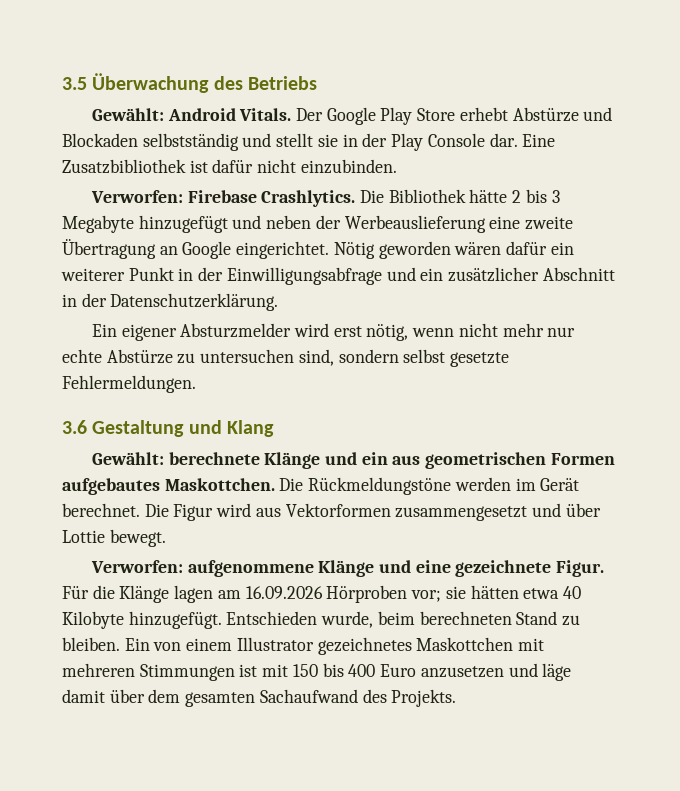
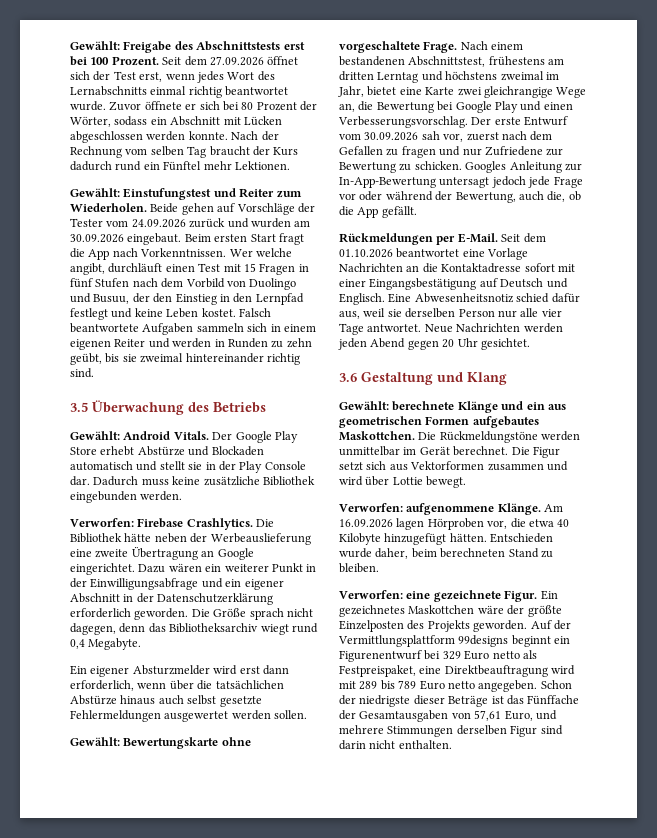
+ Gewählt: Freigabe des Abschnittstests erst bei 100 Prozent. Seit dem 27.09.2026 öffnet sich der Test erst, wenn jedes Wort des Lernabschnitts einmal richtig beantwortet wurde. Zuvor öffnete er sich bei 80 Prozent der Wörter, sodass ein Abschnitt mit Lücken abgeschlossen werden konnte. Nach der Rechnung vom selben Tag braucht der Kurs dadurch rund ein Fünftel mehr Lektionen.
+ Gewählt: Einstufungstest und Reiter zum Wiederholen. Beide gehen auf Vorschläge der Tester vom 24.09.2026 zurück und wurden am 30.09.2026 eingebaut. Beim ersten Start fragt die App nach Vorkenntnissen. Wer welche angibt, durchläuft einen Test mit 15 Fragen in fünf Stufen nach dem Vorbild von Duolingo und Busuu, der den Einstieg in den Lernpfad festlegt und keine Leben kostet. Falsch beantwortete Aufgaben sammeln sich in einem eigenen Reiter und werden in Runden zu zehn geübt, bis sie zweimal hintereinander richtig sind.
- Der Google Play Store erhebt Abstürze und Blockaden selbstständig und stellt sie in der Play Console dar.
+ Der Google Play Store erhebt Abstürze und Blockaden automatisch und stellt sie in der Play Console dar.
- Eine Zusatzbibliothek ist dafür nicht einzubinden.
+ Dadurch muss keine zusätzliche Bibliothek eingebunden werden.
- Die Bibliothek hätte 2 bis 3 Megabyte hinzugefügt und neben der Werbeauslieferung eine zweite Übertragung an Google eingerichtet.
+ Die Bibliothek hätte neben der Werbeauslieferung eine zweite Übertragung an Google eingerichtet.
- Nötig geworden wären dafür ein weiterer Punkt in der Einwilligungsabfrage und ein zusätzlicher Abschnitt in der Datenschutzerklärung.
+ Dazu wären ein weiterer Punkt in der Einwilligungsabfrage und ein eigener Abschnitt in der Datenschutzerklärung erforderlich geworden. Die Größe sprach nicht dagegen, denn das Bibliotheksarchiv wiegt rund 0,4 Megabyte.
- Ein eigener Absturzmelder wird erst nötig, wenn nicht mehr nur echte Abstürze zu untersuchen sind, sondern selbst gesetzte Fehlermeldungen.
+ Ein eigener Absturzmelder wird erst dann erforderlich, wenn über die tatsächlichen Abstürze hinaus auch selbst gesetzte Fehlermeldungen ausgewertet werden sollen.
+ Gewählt: Bewertungskarte ohne vorgeschaltete Frage. Nach einem bestandenen Abschnittstest, frühestens am dritten Lerntag und höchstens zweimal im Jahr, bietet eine Karte zwei gleichrangige Wege an, die Bewertung bei Google Play und einen Verbesserungsvorschlag. Der erste Entwurf vom 30.09.2026 sah vor, zuerst nach dem Gefallen zu fragen und nur Zufriedene zur Bewertung zu schicken. Googles Anleitung zur In-App-Bewertung untersagt jedoch jede Frage vor oder während der Bewertung, auch die, ob die App gefällt.
+ Rückmeldungen per E-Mail. Seit dem 01.10.2026 beantwortet eine Vorlage Nachrichten an die Kontaktadresse sofort mit einer Eingangsbestätigung auf Deutsch und Englisch. Eine Abwesenheitsnotiz schied dafür aus, weil sie derselben Person nur alle vier Tage antwortet. Neue Nachrichten werden jeden Abend gegen 20 Uhr gesichtet.
- Die Rückmeldungstöne werden im Gerät berechnet.
+ Die Rückmeldungstöne werden unmittelbar im Gerät berechnet.
- Die Figur wird aus Vektorformen zusammengesetzt und über Lottie bewegt.
+ Die Figur setzt sich aus Vektorformen zusammen und wird über Lottie bewegt.
- Verworfen: aufgenommene Klänge und eine gezeichnete Figur. Für die Klänge lagen am 16.09.2026 Hörproben vor; sie hätten etwa 40 Kilobyte hinzugefügt. Entschieden wurde, beim berechneten Stand zu bleiben. Ein von einem Illustrator gezeichnetes Maskottchen mit mehreren Stimmungen ist mit 150 bis 400 Euro anzusetzen und läge damit über dem gesamten Sachaufwand des Projekts.
+ Verworfen: aufgenommene Klänge. Am 16.09.2026 lagen Hörproben vor, die etwa 40 Kilobyte hinzugefügt hätten. Entschieden wurde daher, beim berechneten Stand zu bleiben.
+ Verworfen: eine gezeichnete Figur. Ein gezeichnetes Maskottchen wäre der größte Einzelposten des Projekts geworden. Auf der Vermittlungsplattform 99designs beginnt ein Figurenentwurf bei 329 Euro netto als Festpreispaket, eine Direktbeauftragung wird mit 289 bis 789 Euro netto angegeben. Schon der niedrigste dieser Beträge ist das Fünffache der Gesamtausgaben von 57,61 Euro, und mehrere Stimmungen derselben Figur sind darin nicht enthalten.

